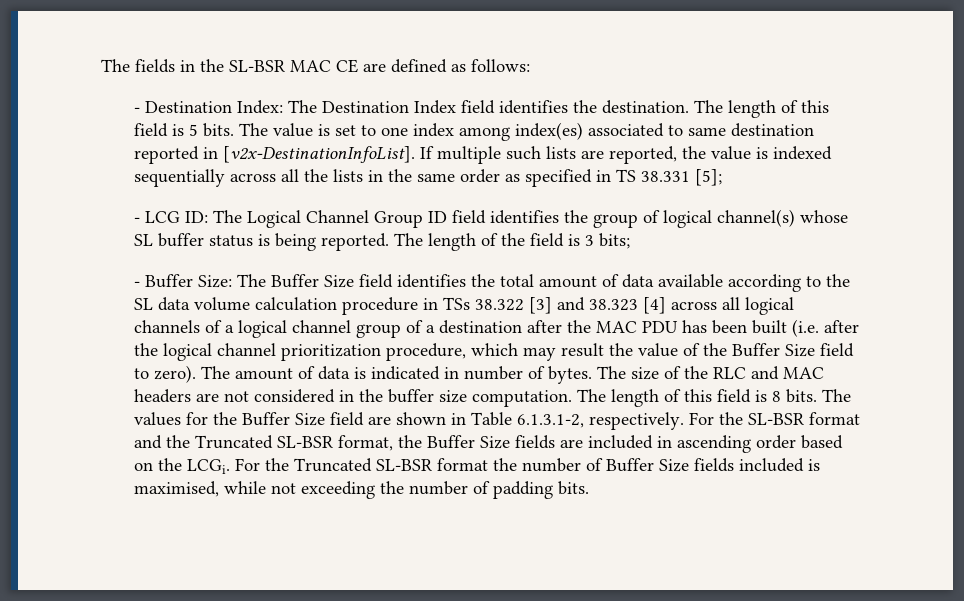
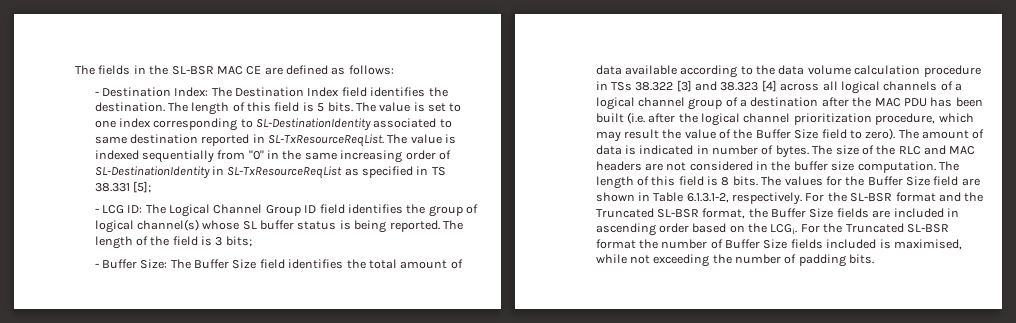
- The value is set to one index among index(es) associated to same destination reported in [v2x-DestinationInfoList]. If multiple such lists are reported, the value is indexed sequentially across all the lists in the same order as specified in TS 38.331 [5];
+ The value is set to one index corresponding to SL-DestinationIdentity associated to same destination reported in SL-TxResourceReqList. The value is indexed sequentially from "0" in the same increasing order of SL-DestinationIdentity in SL-TxResourceReqList as specified in TS 38.331 [5];
- The Buffer Size field identifies the total amount of data available according to the SL data volume calculation procedure in TSs 38.322 [3] and 38.323 [4] across all logical channels of a logical channel group of a destination after the MAC PDU has been built (i.e. after the logical channel prioritization procedure, which may result the value of the Buffer Size field to zero).
+ The Buffer Size field identifies the total amount of data available according to the data volume calculation procedure in TSs 38.322 [3] and 38.323 [4] across all logical channels of a logical channel group of a destination after the MAC PDU has been built (i.e. after the logical channel prioritization procedure, which may result the value of the Buffer Size field to zero).

